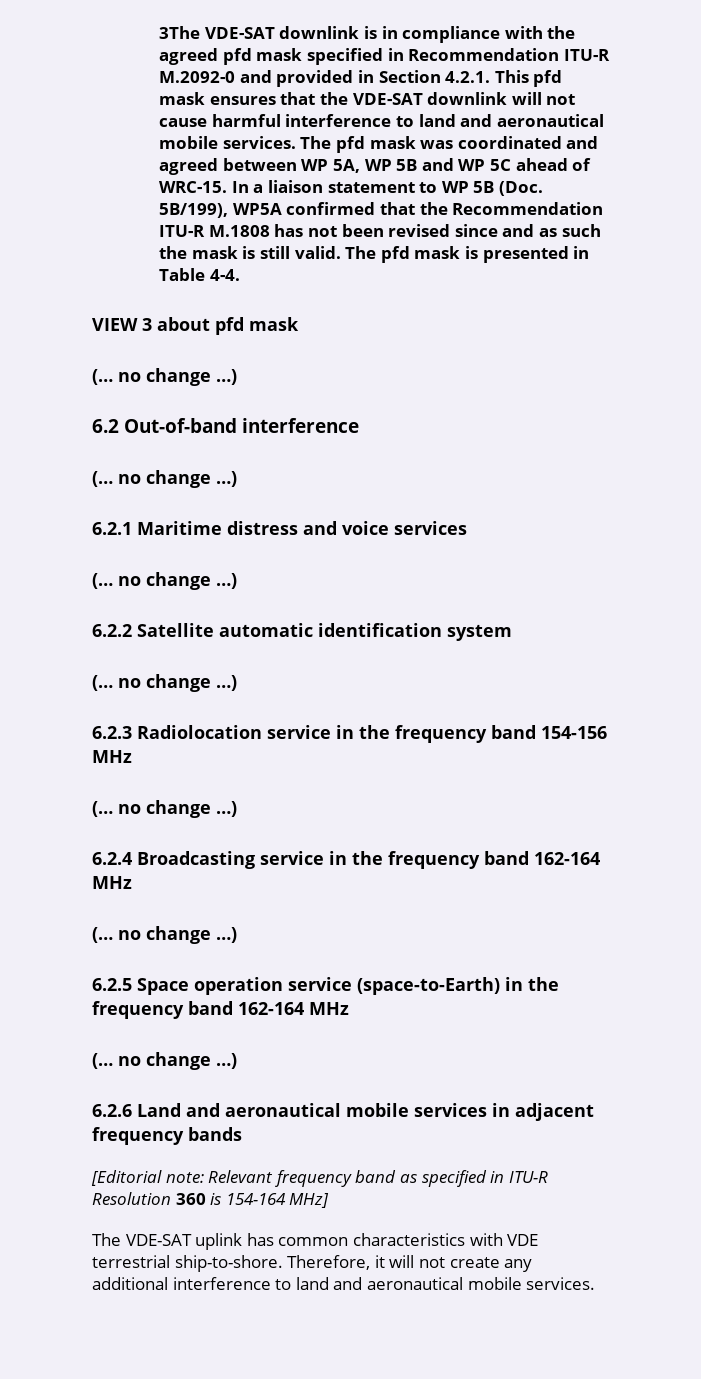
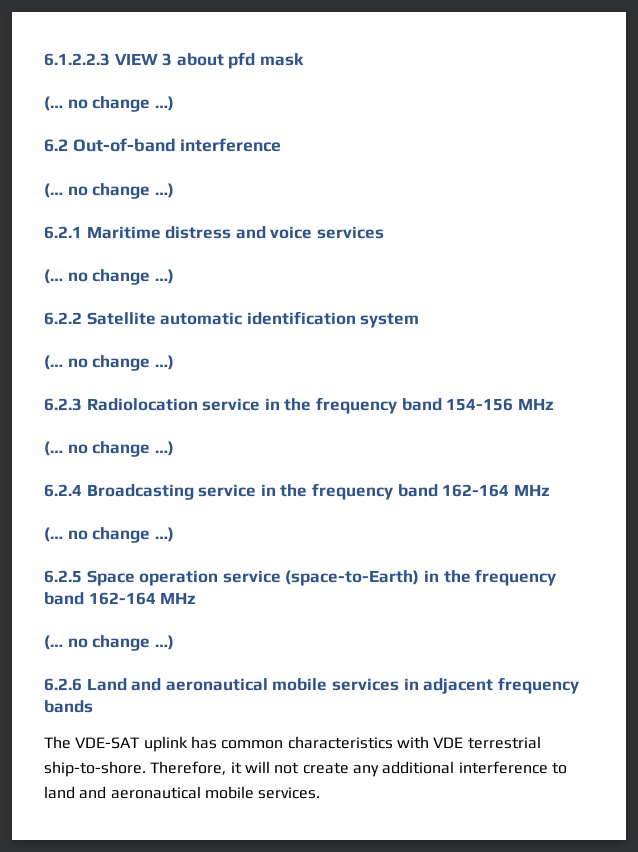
- 3The VDE-SAT downlink is in compliance with the agreed pfd mask specified in Recommendation ITU-R M.2092-0 and provided in Section 4.2.1. This pfd mask ensures that the VDE-SAT downlink will not cause harmful interference to land and aeronautical mobile services. The pfd mask was coordinated and agreed between WP 5A, WP 5B and WP 5C ahead of WRC-15. In a liaison statement to WP 5B (Doc. 5B/199), WP5A confirmed that the Recommendation ITU-R M.1808 has not been revised since and as such the mask is still valid. The pfd mask is presented in Table 4-4.
- VIEW 3 about pfd mask
+ 6.1.2.2.3 VIEW 3 about pfd mask
- [Editorial note: Relevant frequency band as specified in ITU-R Resolution 360 is 154-164 MHz]

